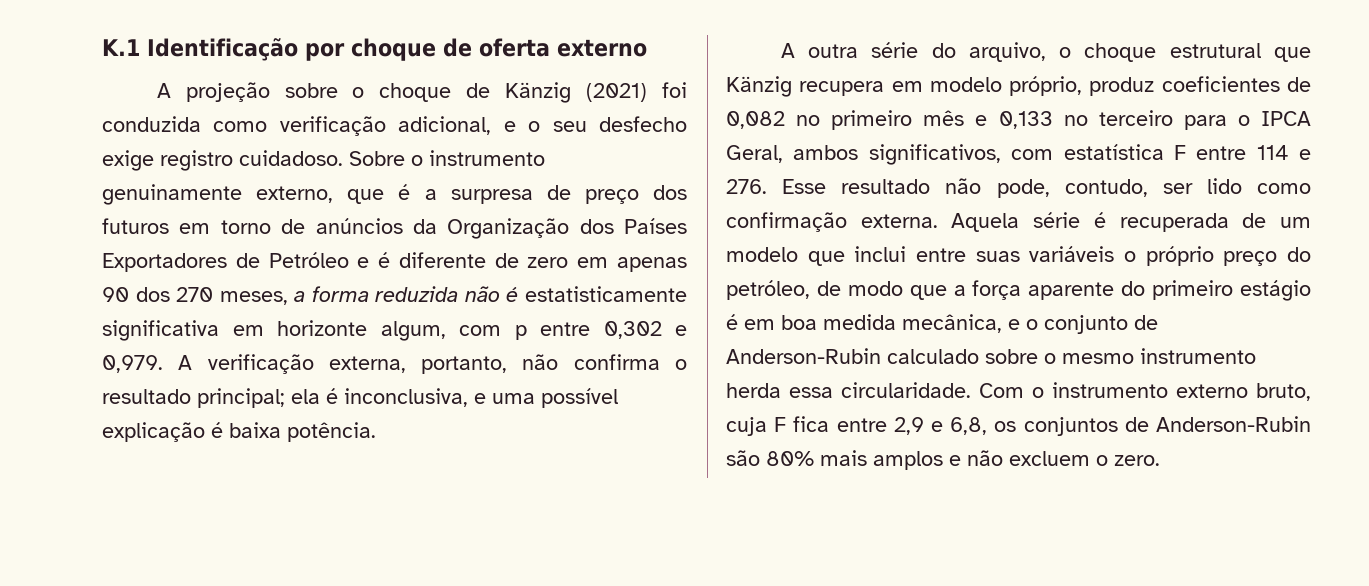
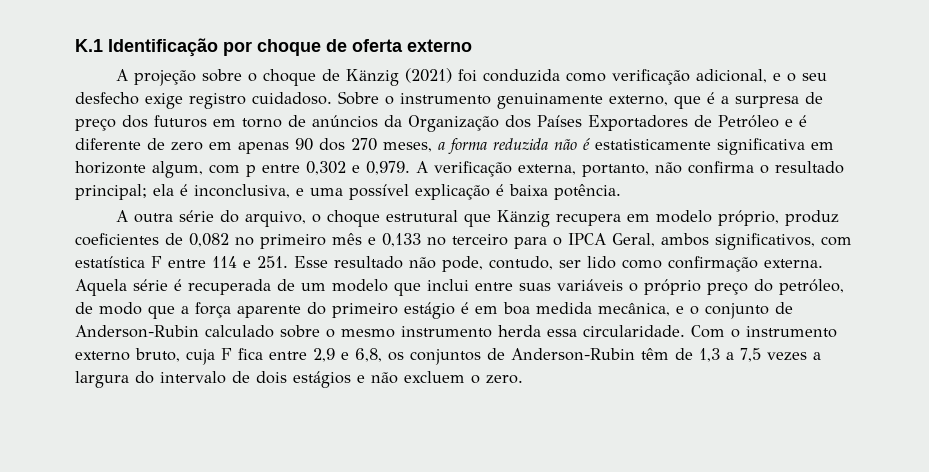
- A outra série do arquivo, o choque estrutural que Känzig recupera em modelo próprio, produz coeficientes de 0,082 no primeiro mês e 0,133 no terceiro para o IPCA Geral, ambos significativos, com estatística F entre 114 e 276. Esse resultado não pode, contudo, ser lido como confirmação externa.
+ A outra série do arquivo, o choque estrutural que Känzig recupera em modelo próprio, produz coeficientes de 0,082 no primeiro mês e 0,133 no terceiro para o IPCA Geral, ambos significativos, com estatística F entre 114 e 251. Esse resultado não pode, contudo, ser lido como confirmação externa.
- Com o instrumento externo bruto, cuja F fica entre 2,9 e 6,8, os conjuntos de Anderson-Rubin são 80% mais amplos e não excluem o zero.
+ Com o instrumento externo bruto, cuja F fica entre 2,9 e 6,8, os conjuntos de Anderson-Rubin têm de 1,3 a 7,5 vezes a largura do intervalo de dois estágios e não excluem o zero.

